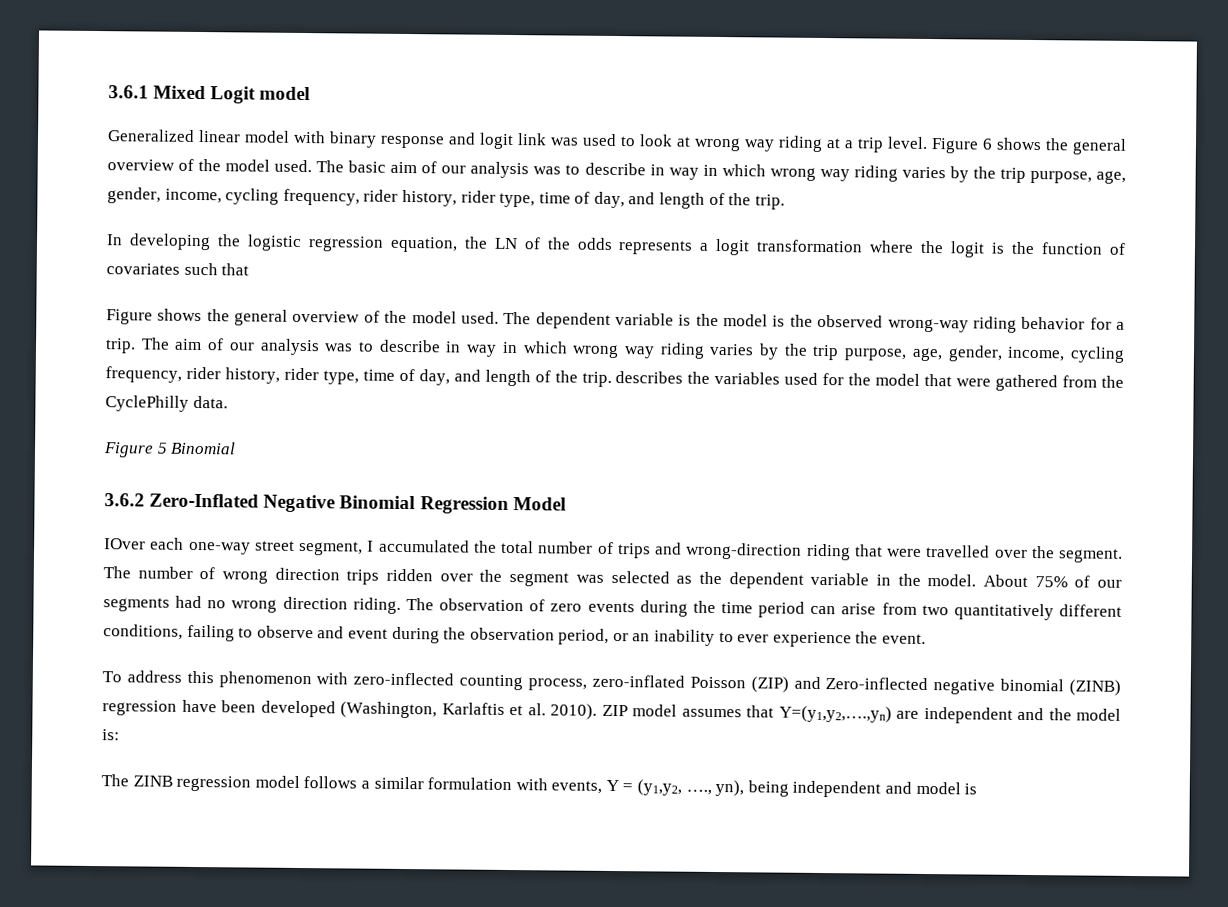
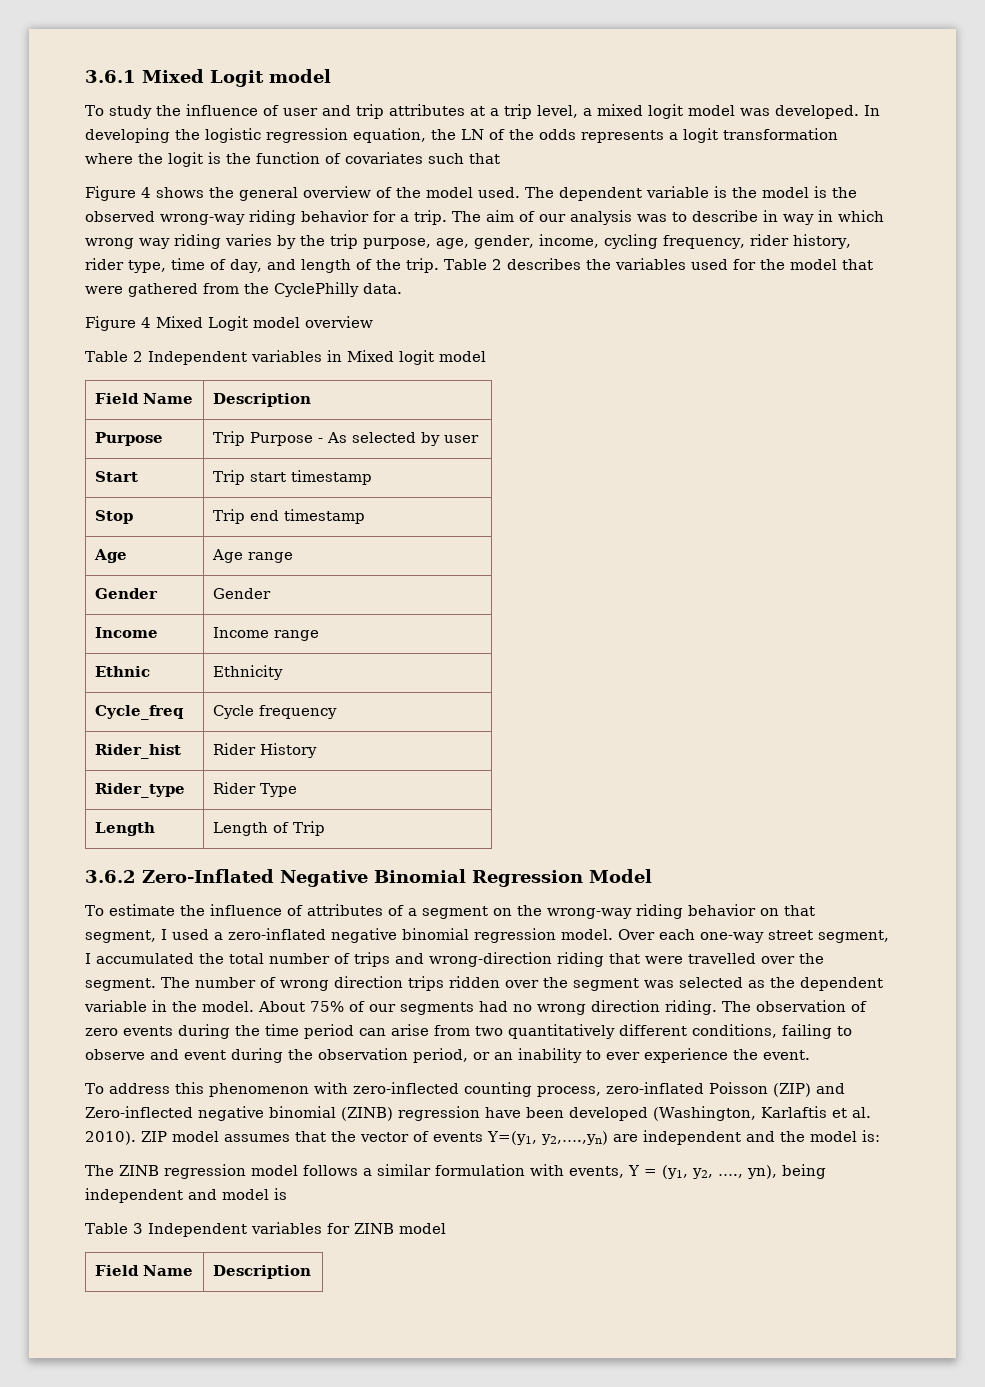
- Generalized linear model with binary response and logit link was used to look at wrong way riding at a trip level. Figure 6 shows the general overview of the model used. The basic aim of our analysis was to describe in way in which wrong way riding varies by the trip purpose, age, gender, income, cycling frequency, rider history, rider type, time of day, and length of the trip.
- In developing the logistic regression equation, the LN of the odds represents a logit transformation where the logit is the function of covariates such that
+ To study the influence of user and trip attributes at a trip level, a mixed logit model was developed. In developing the logistic regression equation, the LN of the odds represents a logit transformation where the logit is the function of covariates such that
- Figure shows the general overview of the model used.
+ Figure 4 shows the general overview of the model used.
- The aim of our analysis was to describe in way in which wrong way riding varies by the trip purpose, age, gender, income, cycling frequency, rider history, rider type, time of day, and length of the trip. describes the variables used for the model that were gathered from the CyclePhilly data.
+ The aim of our analysis was to describe in way in which wrong way riding varies by the trip purpose, age, gender, income, cycling frequency, rider history, rider type, time of day, and length of the trip. Table 2 describes the variables used for the model that were gathered from the CyclePhilly data.
- Figure 5 Binomial
+ Figure 4 Mixed Logit model overview
+ Table 2 Independent variables in Mixed logit model
+ Field Name | Description
+ Purpose | Trip Purpose - As selected by user
+ Start | Trip start timestamp
+ Stop | Trip end timestamp
+ Age | Age range
+ Gender | Gender
+ Income | Income range
+ Ethnic | Ethnicity
+ Cycle_freq | Cycle frequency
+ Rider_hist | Rider History
+ Rider_type | Rider Type
+ Length | Length of Trip
- IOver each one-way street segment, I accumulated the total number of trips and wrong-direction riding that were travelled over the segment.
+ To estimate the influence of attributes of a segment on the wrong-way riding behavior on that segment, I used a zero-inflated negative binomial regression model. Over each one-way street segment, I accumulated the total number of trips and wrong-direction riding that were travelled over the segment.
- ZIP model assumes that Y=(y1,y2,….,yn) are independent and the model is:
+ ZIP model assumes that the vector of events Y=(y1, y2,….,yn) are independent and the model is:
- The ZINB regression model follows a similar formulation with events, Y = (y1,y2, …., yn), being independent and model is
+ The ZINB regression model follows a similar formulation with events, Y = (y1, y2, …., yn), being independent and model is
+ Table 3 Independent variables for ZINB model
+ Field Name | Description

